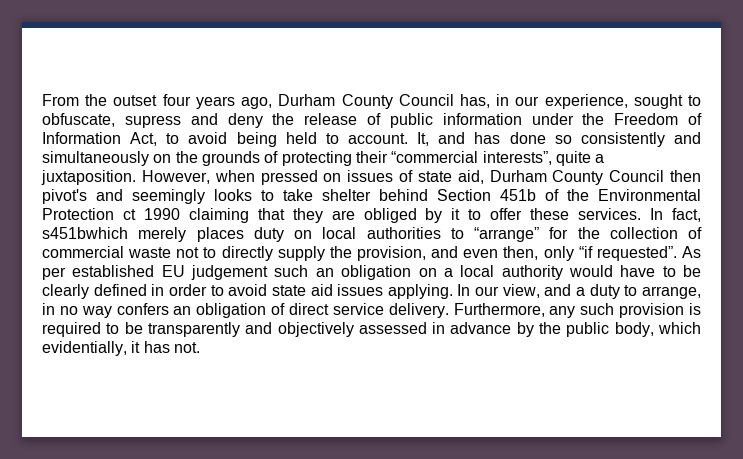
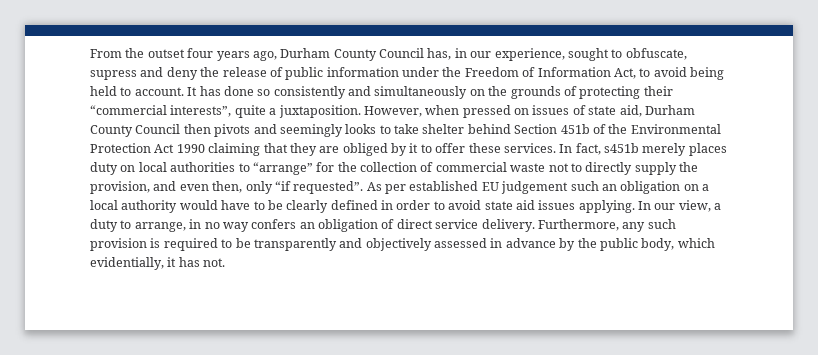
- It, and has done so consistently and simultaneously on the grounds of protecting their “commercial interests”, quite a juxtaposition.
+ It has done so consistently and simultaneously on the grounds of protecting their “commercial interests”, quite a juxtaposition.
- However, when pressed on issues of state aid, Durham County Council then pivot's and seemingly looks to take shelter behind Section 451b of the Environmental Protection ct 1990 claiming that they are obliged by it to offer these services.
+ However, when pressed on issues of state aid, Durham County Council then pivots and seemingly looks to take shelter behind Section 451b of the Environmental Protection Act 1990 claiming that they are obliged by it to offer these services.
- In fact, s451bwhich merely places duty on local authorities to “arrange” for the collection of commercial waste not to directly supply the provision, and even then, only “if requested”.
+ In fact, s451b merely places duty on local authorities to “arrange” for the collection of commercial waste not to directly supply the provision, and even then, only “if requested”.
- In our view, and a duty to arrange, in no way confers an obligation of direct service delivery.
+ In our view, a duty to arrange, in no way confers an obligation of direct service delivery.

